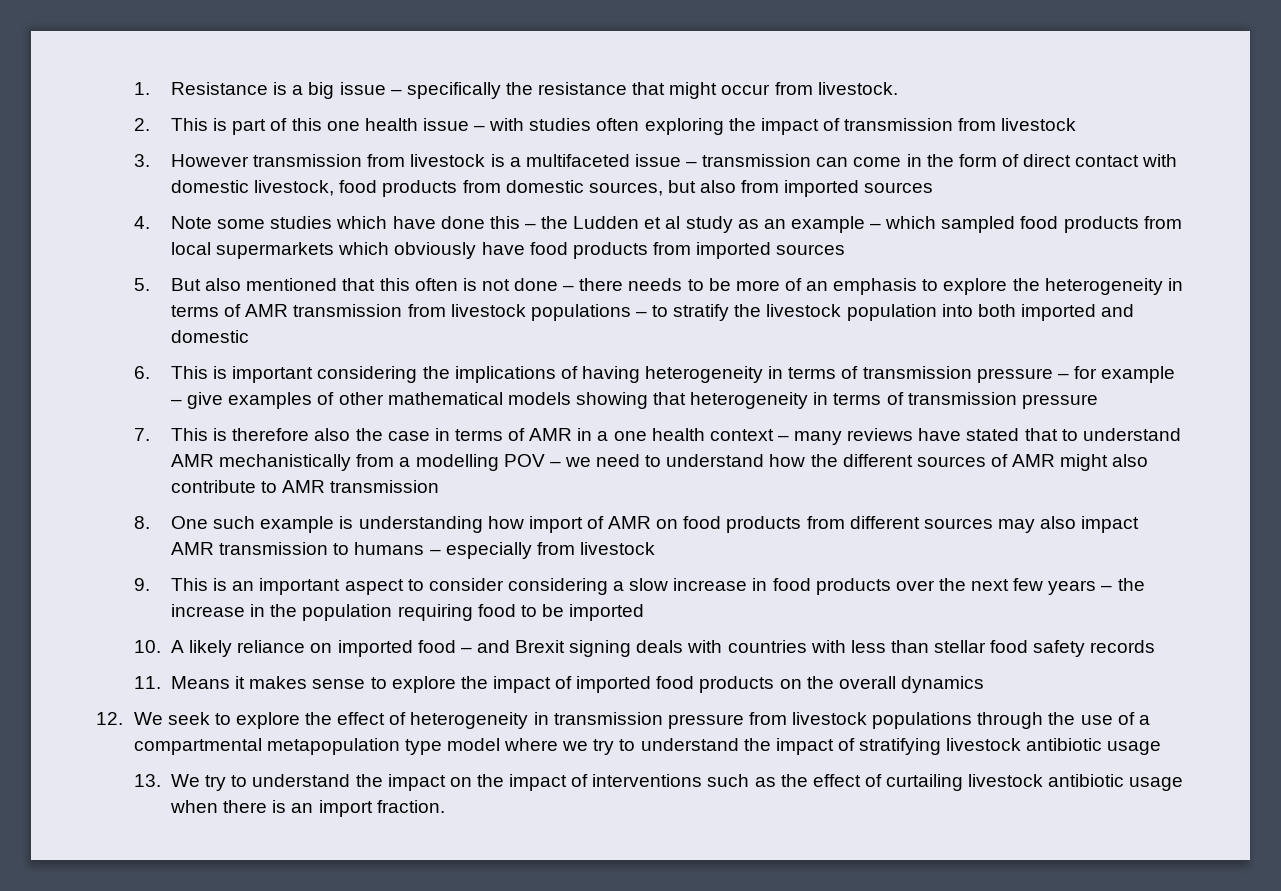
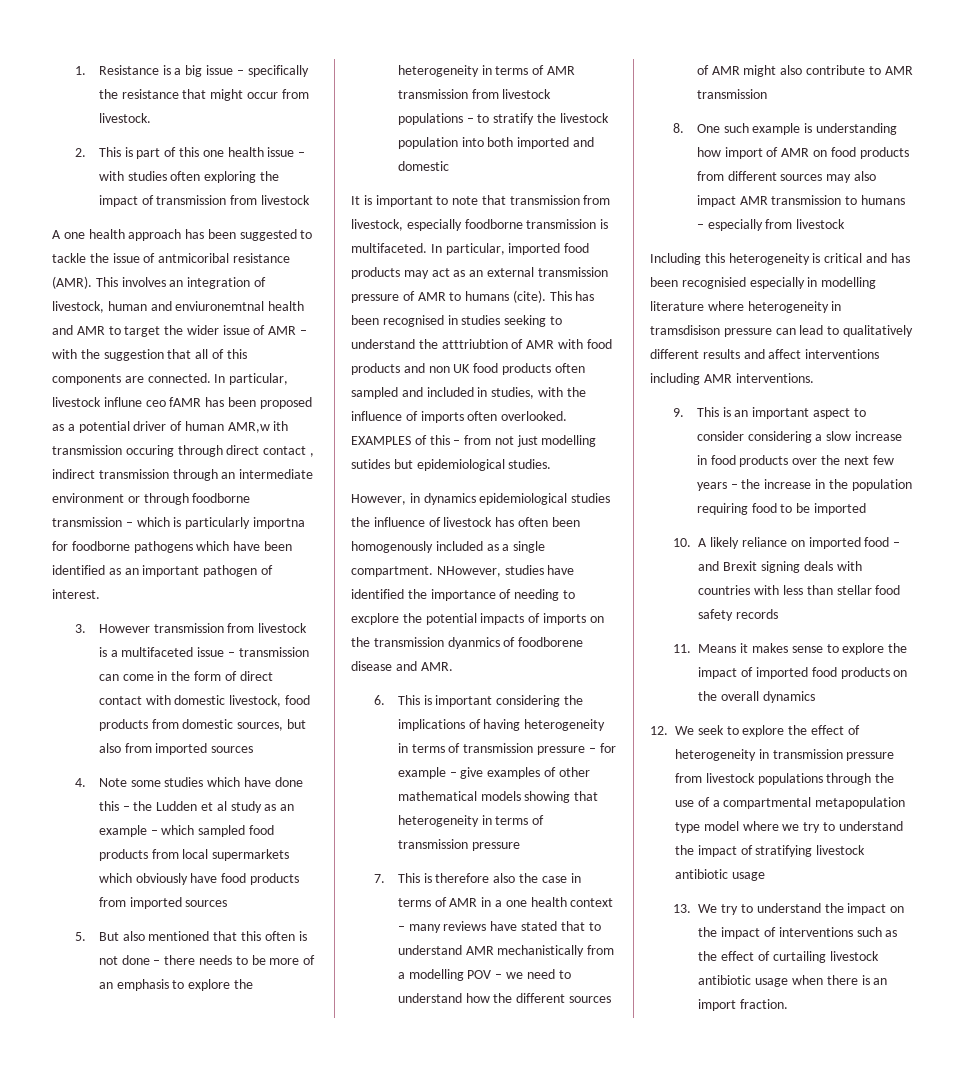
+ A one health approach has been suggested to tackle the issue of antmicoribal resistance (AMR). This involves an integration of livestock, human and enviuronemtnal health and AMR to target the wider issue of AMR – with the suggestion that all of this components are connected. In particular, livestock influne ceo fAMR has been proposed as a potential driver of human AMR,w ith transmission occuring through direct contact , indirect transmission through an intermediate environment or through foodborne transmission – which is particularly importna for foodborne pathogens which have been identified as an important pathogen of interest.
+ It is important to note that transmission from livestock, especially foodborne transmission is multifaceted. In particular, imported food products may act as an external transmission pressure of AMR to humans (cite). This has been recognised in studies seeking to understand the atttriubtion of AMR with food products and non UK food products often sampled and included in studies, with the influence of imports often overlooked. EXAMPLES of this – from not just modelling sutides but epidemiological studies.
+ However, in dynamics epidemiological studies the influence of livestock has often been homogenously included as a single compartment. NHowever, studies have identified the importance of needing to excplore the potential impacts of imports on the transmission dyanmics of foodborene disease and AMR.
+ Including this heterogeneity is critical and has been recognisied especially in modelling literature where heterogeneity in tramsdisison pressure can lead to qualitatively different results and affect interventions including AMR interventions.

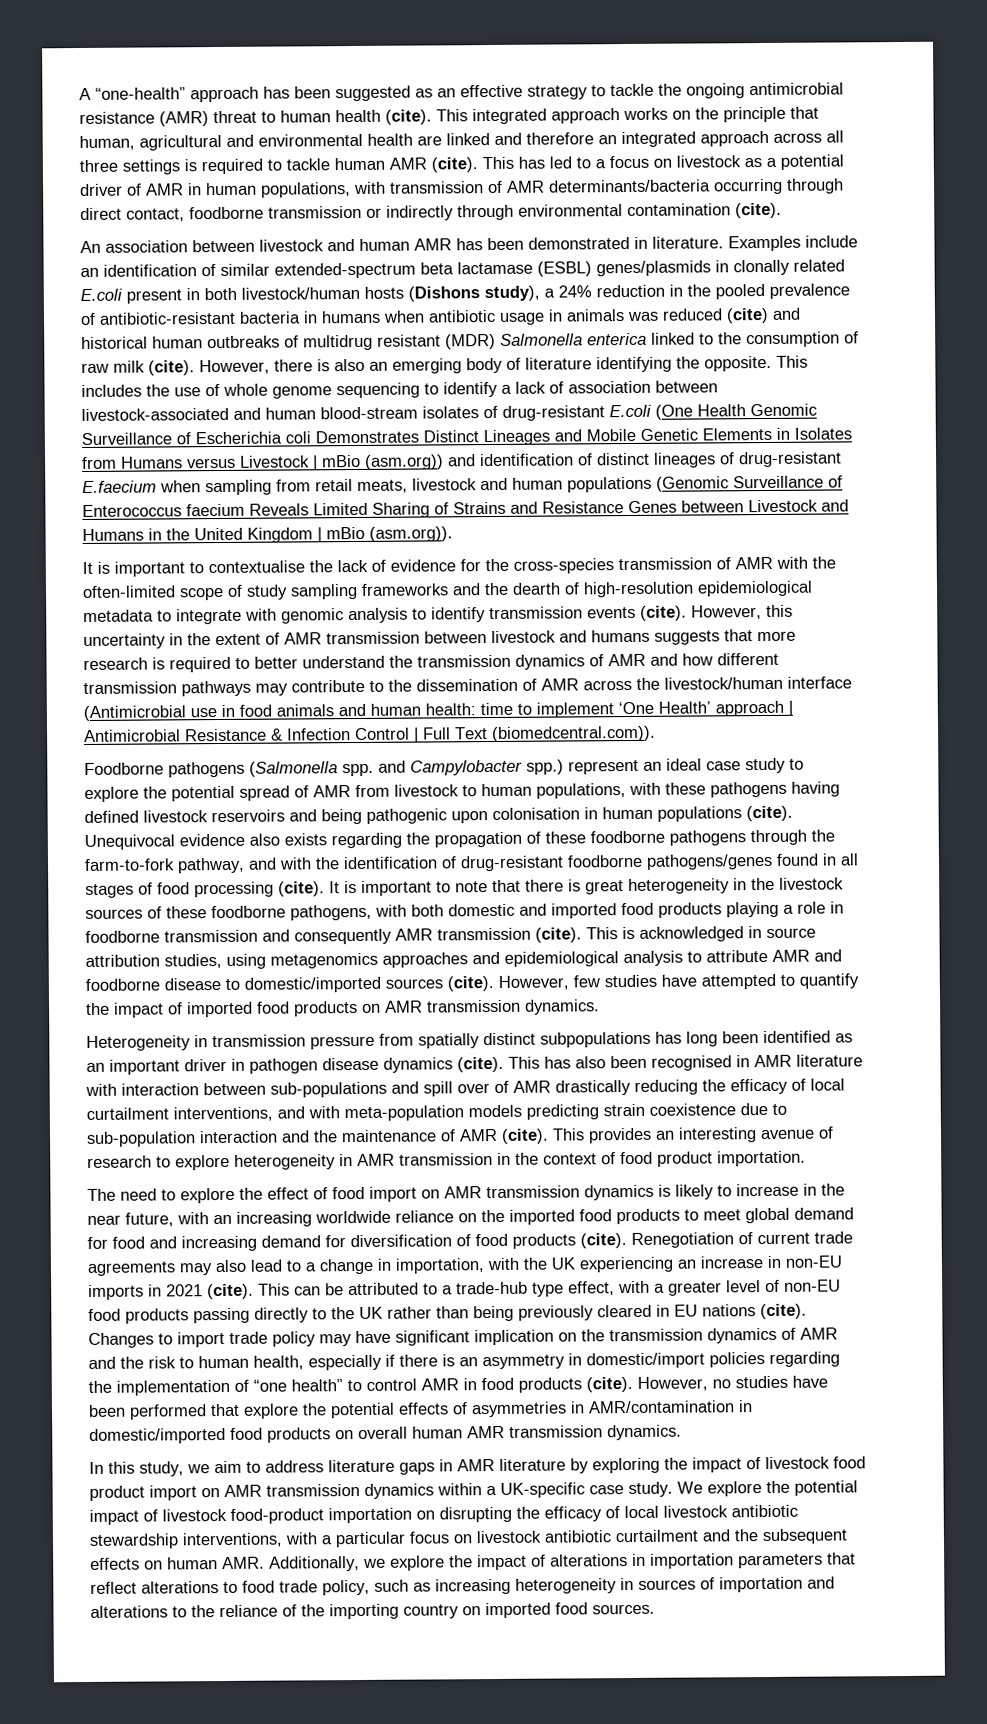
- 1. Resistance is a big issue – specifically the resistance that might occur from livestock.
- 2. This is part of this one health issue – with studies often exploring the impact of transmission from livestock
- A one health approach has been suggested to tackle the issue of antmicoribal resistance (AMR). This involves an integration of livestock, human and enviuronemtnal health and AMR to target the wider issue of AMR – with the suggestion that all of this components are connected. In particular, livestock influne ceo fAMR has been proposed as a potential driver of human AMR,w ith transmission occuring through direct contact , indirect transmission through an intermediate environment or through foodborne transmission – which is particularly importna for foodborne pathogens which have been identified as an important pathogen of interest.
- 3. However transmission from livestock is a multifaceted issue – transmission can come in the form of direct contact with domestic livestock, food products from domestic sources, but also from imported sources
- 4. Note some studies which have done this – the Ludden et al study as an example – which sampled food products from local supermarkets which obviously have food products from imported sources
- 5. But also mentioned that this often is not done – there needs to be more of an emphasis to explore the heterogeneity in terms of AMR transmission from livestock populations – to stratify the livestock population into both imported and domestic
- It is important to note that transmission from livestock, especially foodborne transmission is multifaceted. In particular, imported food products may act as an external transmission pressure of AMR to humans (cite). This has been recognised in studies seeking to understand the atttriubtion of AMR with food products and non UK food products often sampled and included in studies, with the influence of imports often overlooked. EXAMPLES of this – from not just modelling sutides but epidemiological studies.
- However, in dynamics epidemiological studies the influence of livestock has often been homogenously included as a single compartment. NHowever, studies have identified the importance of needing to excplore the potential impacts of imports on the transmission dyanmics of foodborene disease and AMR.
- 6. This is important considering the implications of having heterogeneity in terms of transmission pressure – for example – give examples of other mathematical models showing that heterogeneity in terms of transmission pressure
- 7. This is therefore also the case in terms of AMR in a one health context – many reviews have stated that to understand AMR mechanistically from a modelling POV – we need to understand how the different sources of AMR might also contribute to AMR transmission
- 8. One such example is understanding how import of AMR on food products from different sources may also impact AMR transmission to humans – especially from livestock
- Including this heterogeneity is critical and has been recognisied especially in modelling literature where heterogeneity in tramsdisison pressure can lead to qualitatively different results and affect interventions including AMR interventions.
- 9. This is an important aspect to consider considering a slow increase in food products over the next few years – the increase in the population requiring food to be imported
- 10. A likely reliance on imported food – and Brexit signing deals with countries with less than stellar food safety records
- 11. Means it makes sense to explore the impact of imported food products on the overall dynamics
- 12. We seek to explore the effect of heterogeneity in transmission pressure from livestock populations through the use of a compartmental metapopulation type model where we try to understand the impact of stratifying livestock antibiotic usage
- 13. We try to understand the impact on the impact of interventions such as the effect of curtailing livestock antibiotic usage when there is an import fraction.
+ A “one-health” approach has been suggested as an effective strategy to tackle the ongoing antimicrobial resistance (AMR) threat to human health (cite). This integrated approach works on the principle that human, agricultural and environmental health are linked and therefore an integrated approach across all three settings is required to tackle human AMR (cite). This has led to a focus on livestock as a potential driver of AMR in human populations, with transmission of AMR determinants/bacteria occurring through direct contact, foodborne transmission or indirectly through environmental contamination (cite).
+ An association between livestock and human AMR has been demonstrated in literature. Examples include an identification of similar extended-spectrum beta lactamase (ESBL) genes/plasmids in clonally related E.coli present in both livestock/human hosts (Dishons study), a 24% reduction in the pooled prevalence of antibiotic-resistant bacteria in humans when antibiotic usage in animals was reduced (cite) and historical human outbreaks of multidrug resistant (MDR) Salmonella enterica linked to the consumption of raw milk (cite). However, there is also an emerging body of literature identifying the opposite. This includes the use of whole genome sequencing to identify a lack of association between livestock-associated and human blood-stream isolates of drug-resistant E.coli (One Health Genomic Surveillance of Escherichia coli Demonstrates Distinct Lineages and Mobile Genetic Elements in Isolates from Humans versus Livestock | mBio (asm.org)) and identification of distinct lineages of drug-resistant E.faecium when sampling from retail meats, livestock and human populations (Genomic Surveillance of Enterococcus faecium Reveals Limited Sharing of Strains and Resistance Genes between Livestock and Humans in the United Kingdom | mBio (asm.org)).
+ It is important to contextualise the lack of evidence for the cross-species transmission of AMR with the often-limited scope of study sampling frameworks and the dearth of high-resolution epidemiological metadata to integrate with genomic analysis to identify transmission events (cite). However, this uncertainty in the extent of AMR transmission between livestock and humans suggests that more research is required to better understand the transmission dynamics of AMR and how different transmission pathways may contribute to the dissemination of AMR across the livestock/human interface (Antimicrobial use in food animals and human health: time to implement ‘One Health’ approach | Antimicrobial Resistance & Infection Control | Full Text (biomedcentral.com)).
+ Foodborne pathogens (Salmonella spp. and Campylobacter spp.) represent an ideal case study to explore the potential spread of AMR from livestock to human populations, with these pathogens having defined livestock reservoirs and being pathogenic upon colonisation in human populations (cite). Unequivocal evidence also exists regarding the propagation of these foodborne pathogens through the farm-to-fork pathway, and with the identification of drug-resistant foodborne pathogens/genes found in all stages of food processing (cite). It is important to note that there is great heterogeneity in the livestock sources of these foodborne pathogens, with both domestic and imported food products playing a role in foodborne transmission and consequently AMR transmission (cite). This is acknowledged in source attribution studies, using metagenomics approaches and epidemiological analysis to attribute AMR and foodborne disease to domestic/imported sources (cite). However, few studies have attempted to quantify the impact of imported food products on AMR transmission dynamics.
+ Heterogeneity in transmission pressure from spatially distinct subpopulations has long been identified as an important driver in pathogen disease dynamics (cite). This has also been recognised in AMR literature with interaction between sub-populations and spill over of AMR drastically reducing the efficacy of local curtailment interventions, and with meta-population models predicting strain coexistence due to sub-population interaction and the maintenance of AMR (cite). This provides an interesting avenue of research to explore heterogeneity in AMR transmission in the context of food product importation.
+ The need to explore the effect of food import on AMR transmission dynamics is likely to increase in the near future, with an increasing worldwide reliance on the imported food products to meet global demand for food and increasing demand for diversification of food products (cite). Renegotiation of current trade agreements may also lead to a change in importation, with the UK experiencing an increase in non-EU imports in 2021 (cite). This can be attributed to a trade-hub type effect, with a greater level of non-EU food products passing directly to the UK rather than being previously cleared in EU nations (cite). Changes to import trade policy may have significant implication on the transmission dynamics of AMR and the risk to human health, especially if there is an asymmetry in domestic/import policies regarding the implementation of “one health” to control AMR in food products (cite). However, no studies have been performed that explore the potential effects of asymmetries in AMR/contamination in domestic/imported food products on overall human AMR transmission dynamics.
+ In this study, we aim to address literature gaps in AMR literature by exploring the impact of livestock food product import on AMR transmission dynamics within a UK-specific case study. We explore the potential impact of livestock food-product importation on disrupting the efficacy of local livestock antibiotic stewardship interventions, with a particular focus on livestock antibiotic curtailment and the subsequent effects on human AMR. Additionally, we explore the impact of alterations in importation parameters that reflect alterations to food trade policy, such as increasing heterogeneity in sources of importation and alterations to the reliance of the importing country on imported food sources.

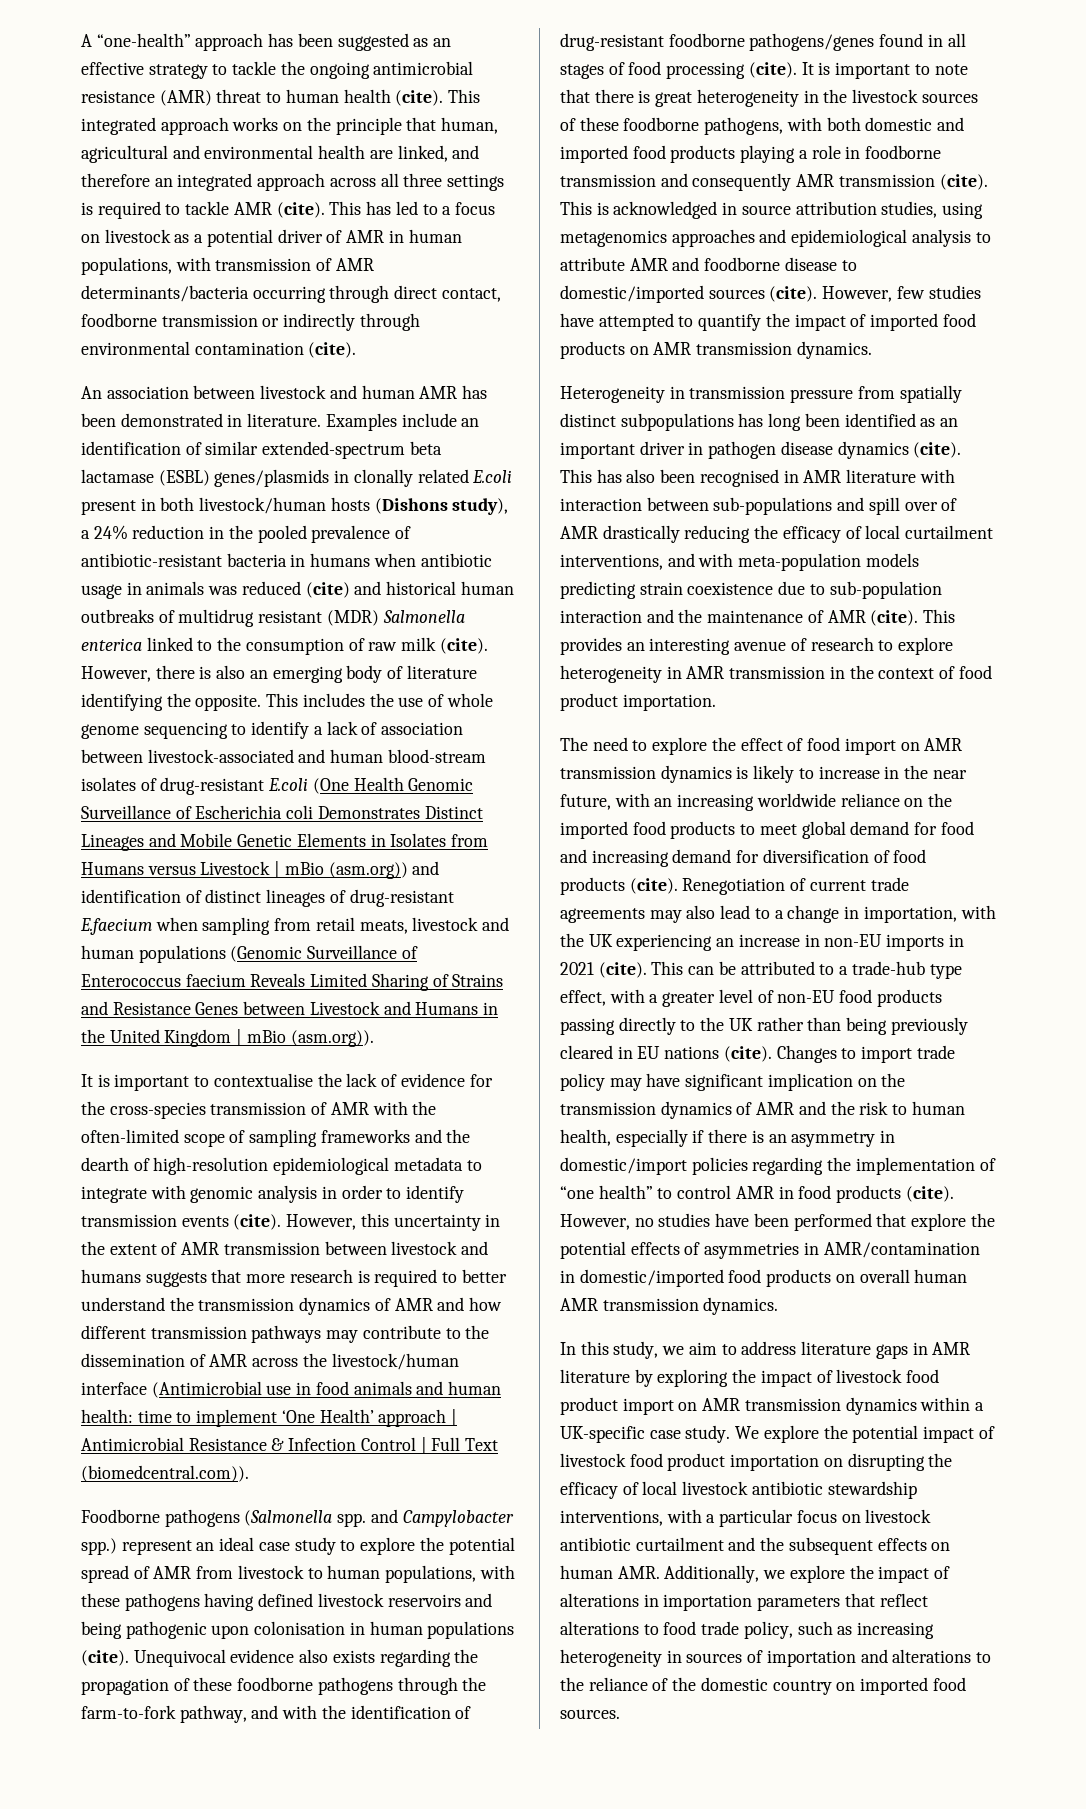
- This integrated approach works on the principle that human, agricultural and environmental health are linked and therefore an integrated approach across all three settings is required to tackle human AMR (cite).
+ This integrated approach works on the principle that human, agricultural and environmental health are linked, and therefore an integrated approach across all three settings is required to tackle AMR (cite).
- It is important to contextualise the lack of evidence for the cross-species transmission of AMR with the often-limited scope of study sampling frameworks and the dearth of high-resolution epidemiological metadata to integrate with genomic analysis to identify transmission events (cite).
+ It is important to contextualise the lack of evidence for the cross-species transmission of AMR with the often-limited scope of sampling frameworks and the dearth of high-resolution epidemiological metadata to integrate with genomic analysis in order to identify transmission events (cite).
- We explore the potential impact of livestock food-product importation on disrupting the efficacy of local livestock antibiotic stewardship interventions, with a particular focus on livestock antibiotic curtailment and the subsequent effects on human AMR. Additionally, we explore the impact of alterations in importation parameters that reflect alterations to food trade policy, such as increasing heterogeneity in sources of importation and alterations to the reliance of the importing country on imported food sources.
+ We explore the potential impact of livestock food product importation on disrupting the efficacy of local livestock antibiotic stewardship interventions, with a particular focus on livestock antibiotic curtailment and the subsequent effects on human AMR. Additionally, we explore the impact of alterations in importation parameters that reflect alterations to food trade policy, such as increasing heterogeneity in sources of importation and alterations to the reliance of the domestic country on imported food sources.

